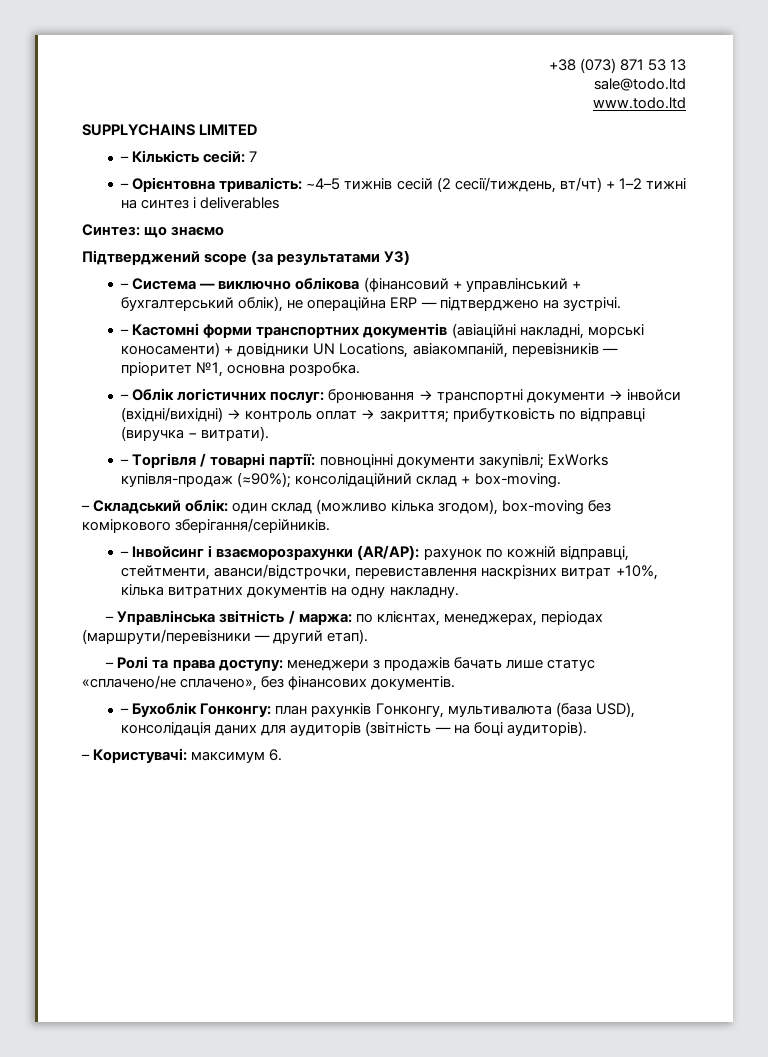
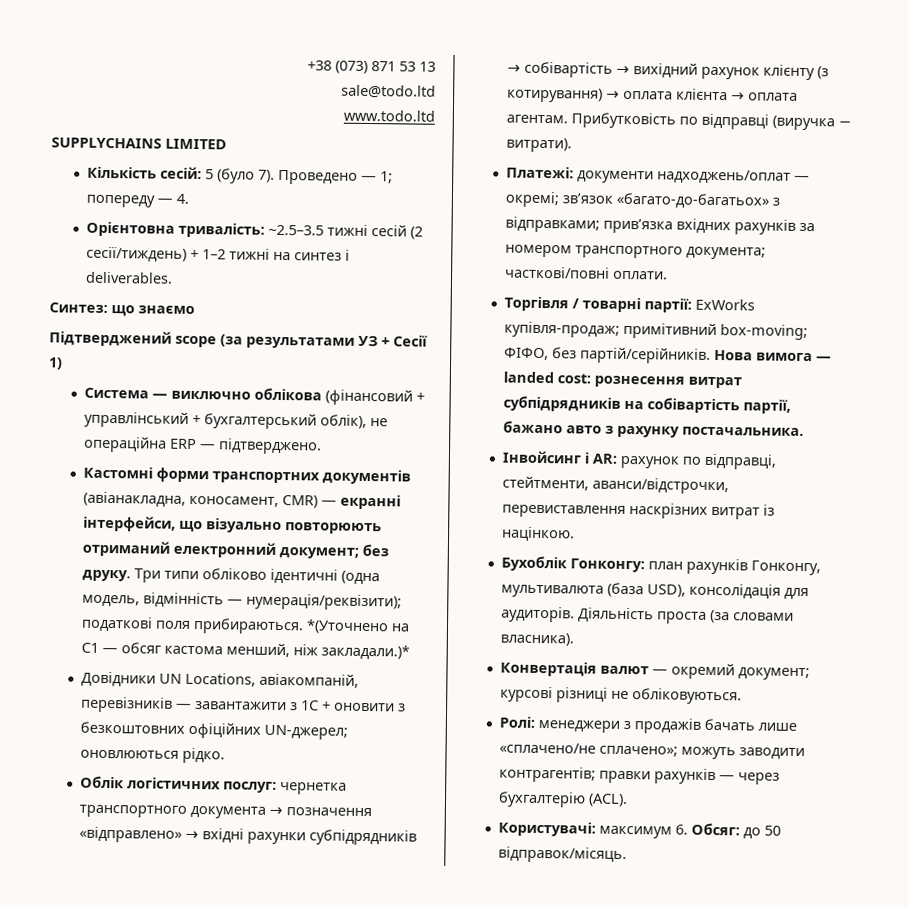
- – Кількість сесій: 7
- – Орієнтовна тривалість: ~4–5 тижнів сесій (2 сесії/тиждень, вт/чт) + 1–2 тижні на синтез і deliverables
+ Кількість сесій: 5 (було 7). Проведено — 1; попереду — 4.
+ Орієнтовна тривалість: ~2.5–3.5 тижні сесій (2 сесії/тиждень) + 1–2 тижні на синтез і deliverables.
- Підтверджений scope (за результатами УЗ)
- – Система — виключно облікова (фінансовий + управлінський + бухгалтерський облік), не операційна ERP — підтверджено на зустрічі.
- – Кастомні форми транспортних документів (авіаційні накладні, морські коносаменти) + довідники UN Locations, авіакомпаній, перевізників — пріоритет №1, основна розробка.
- – Облік логістичних послуг: бронювання → транспортні документи → інвойси (вхідні/вихідні) → контроль оплат → закриття; прибутковість по відправці (виручка − витрати).
+ Підтверджений scope (за результатами УЗ + Сесії 1)
+ Система — виключно облікова (фінансовий + управлінський + бухгалтерський облік), не операційна ERP — підтверджено.
+ Кастомні форми транспортних документів (авіанакладна, коносамент, CMR) — екранні інтерфейси, що візуально повторюють отриманий електронний документ; без друку. Три типи обліково ідентичні (одна модель, відмінність — нумерація/реквізити); податкові поля прибираються. *(Уточнено на С1 — обсяг кастома менший, ніж закладали.)*
+ Довідники UN Locations, авіакомпаній, перевізників — завантажити з 1С + оновити з безкоштовних офіційних UN-джерел; оновлюються рідко.
+ Облік логістичних послуг: чернетка транспортного документа → позначення «відправлено» → вхідні рахунки субпідрядників → собівартість → вихідний рахунок клієнту (з котирування) → оплата клієнта → оплата агентам. Прибутковість по відправці (виручка − витрати).
- – Торгівля / товарні партії: повноцінні документи закупівлі; ExWorks купівля-продаж (≈90%); консолідаційний склад + box-moving.
- – Складський облік: один склад (можливо кілька згодом), box-moving без коміркового зберігання/серійників.
- – Інвойсинг і взаєморозрахунки (AR/AP): рахунок по кожній відправці, стейтменти, аванси/відстрочки, перевиставлення наскрізних витрат +10%, кілька витратних документів на одну накладну.
- – Управлінська звітність / маржа: по клієнтах, менеджерах, періодах (маршрути/перевізники — другий етап).
- – Ролі та права доступу: менеджери з продажів бачать лише статус «сплачено/не сплачено», без фінансових документів.
- – Бухоблік Гонконгу: план рахунків Гонконгу, мультивалюта (база USD), консолідація даних для аудиторів (звітність — на боці аудиторів).
- – Користувачі: максимум 6.
+ Платежі: документи надходжень/оплат — окремі; зв’язок «багато-до-багатьох» з відправками; прив’язка вхідних рахунків за номером транспортного документа; часткові/повні оплати.
+ Торгівля / товарні партії: ExWorks купівля-продаж; примітивний box-moving; ФІФО, без партій/серійників. Нова вимога — landed cost: рознесення витрат субпідрядників на собівартість партії, бажано авто з рахунку постачальника.
+ Інвойсинг і AR: рахунок по відправці, стейтменти, аванси/відстрочки, перевиставлення наскрізних витрат із націнкою.
+ Бухоблік Гонконгу: план рахунків Гонконгу, мультивалюта (база USD), консолідація для аудиторів. Діяльність проста (за словами власника).
+ Конвертація валют — окремий документ; курсові різниці не обліковуються.
+ Ролі: менеджери з продажів бачать лише «сплачено/не сплачено»; можуть заводити контрагентів; правки рахунків — через бухгалтерію (ACL).
+ Користувачі: максимум 6. Обсяг: до 50 відправок/місяць.

